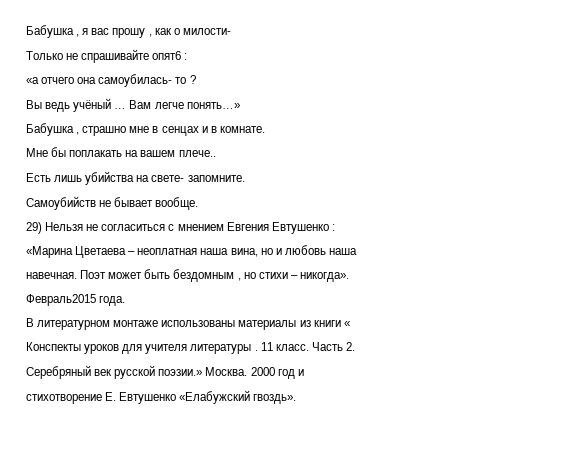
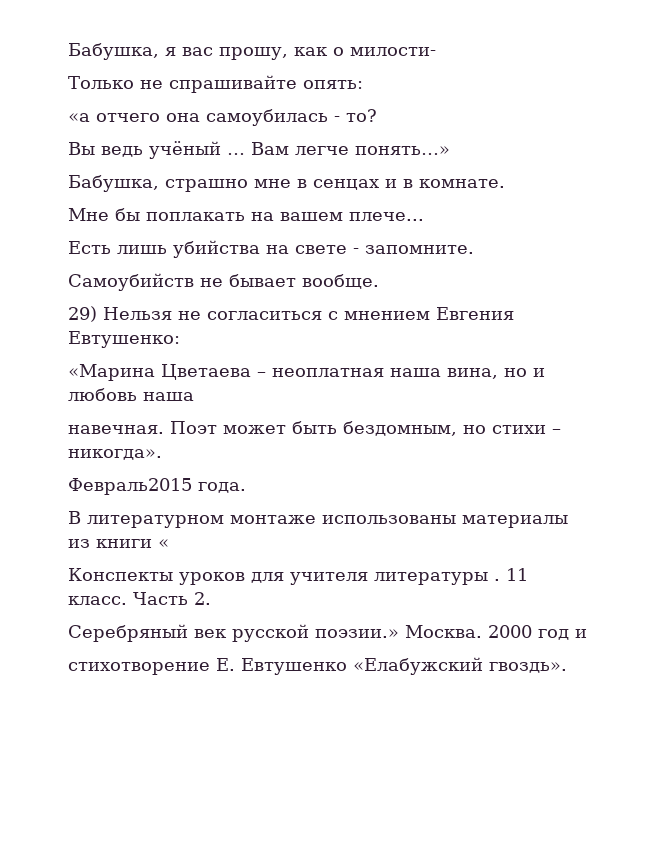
- Бабушка , я вас прошу , как о милости-
+ Бабушка, я вас прошу, как о милости-
- Только не спрашивайте опят6 :
+ Только не спрашивайте опять:
- «а отчего она самоубилась- то ?
+ «а отчего она самоубилась - то?
- Бабушка , страшно мне в сенцах и в комнате.
+ Бабушка, страшно мне в сенцах и в комнате.
- Мне бы поплакать на вашем плече..
+ Мне бы поплакать на вашем плече...
- Есть лишь убийства на свете- запомните.
+ Есть лишь убийства на свете - запомните.
- 29) Нельзя не согласиться с мнением Евгения Евтушенко :
+ 29) Нельзя не согласиться с мнением Евгения Евтушенко:
- Поэт может быть бездомным , но стихи – никогда».
+ Поэт может быть бездомным, но стихи – никогда».

